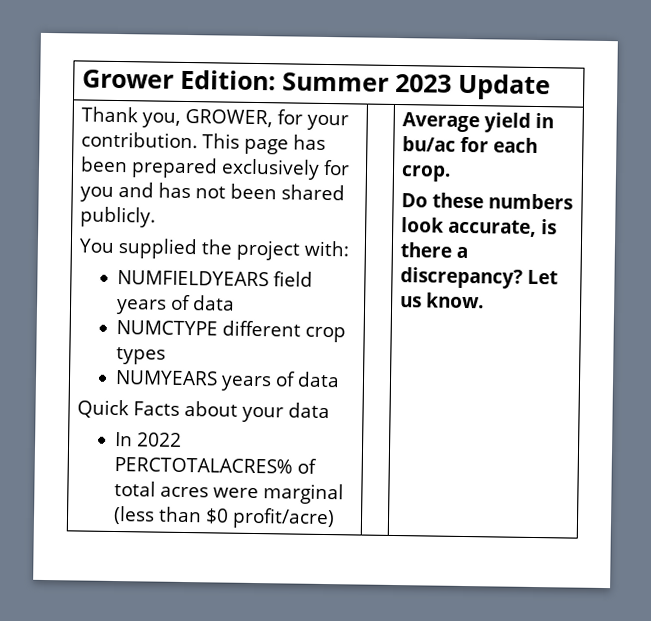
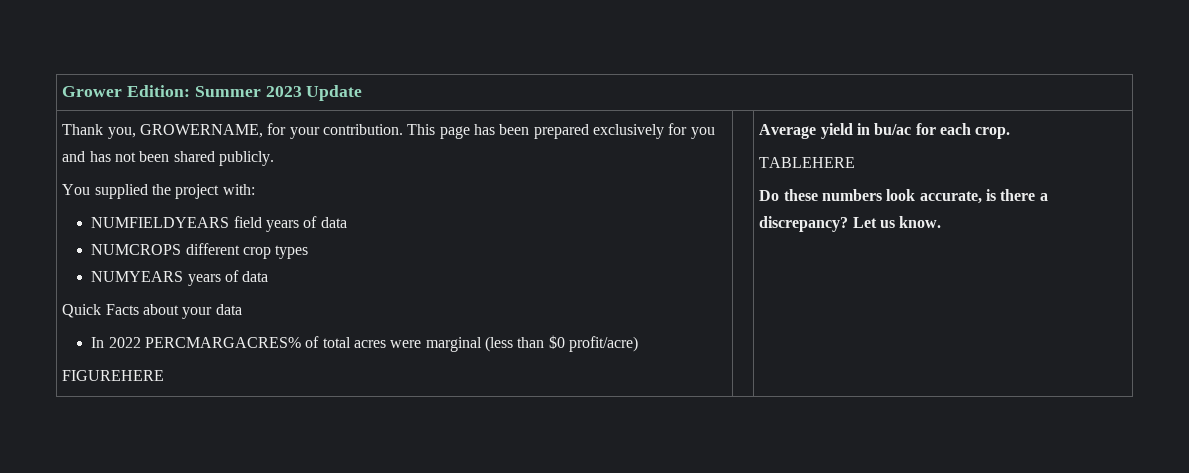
- Thank you, GROWER, for your contribution.
+ Thank you, GROWERNAME, for your contribution.
- NUMCTYPE different crop types
+ NUMCROPS different crop types
- In 2022 PERCTOTALACRES% of total acres were marginal (less than $0 profit/acre)
+ In 2022 PERCMARGACRES% of total acres were marginal (less than $0 profit/acre)
+ FIGUREHERE
+ TABLEHERE

